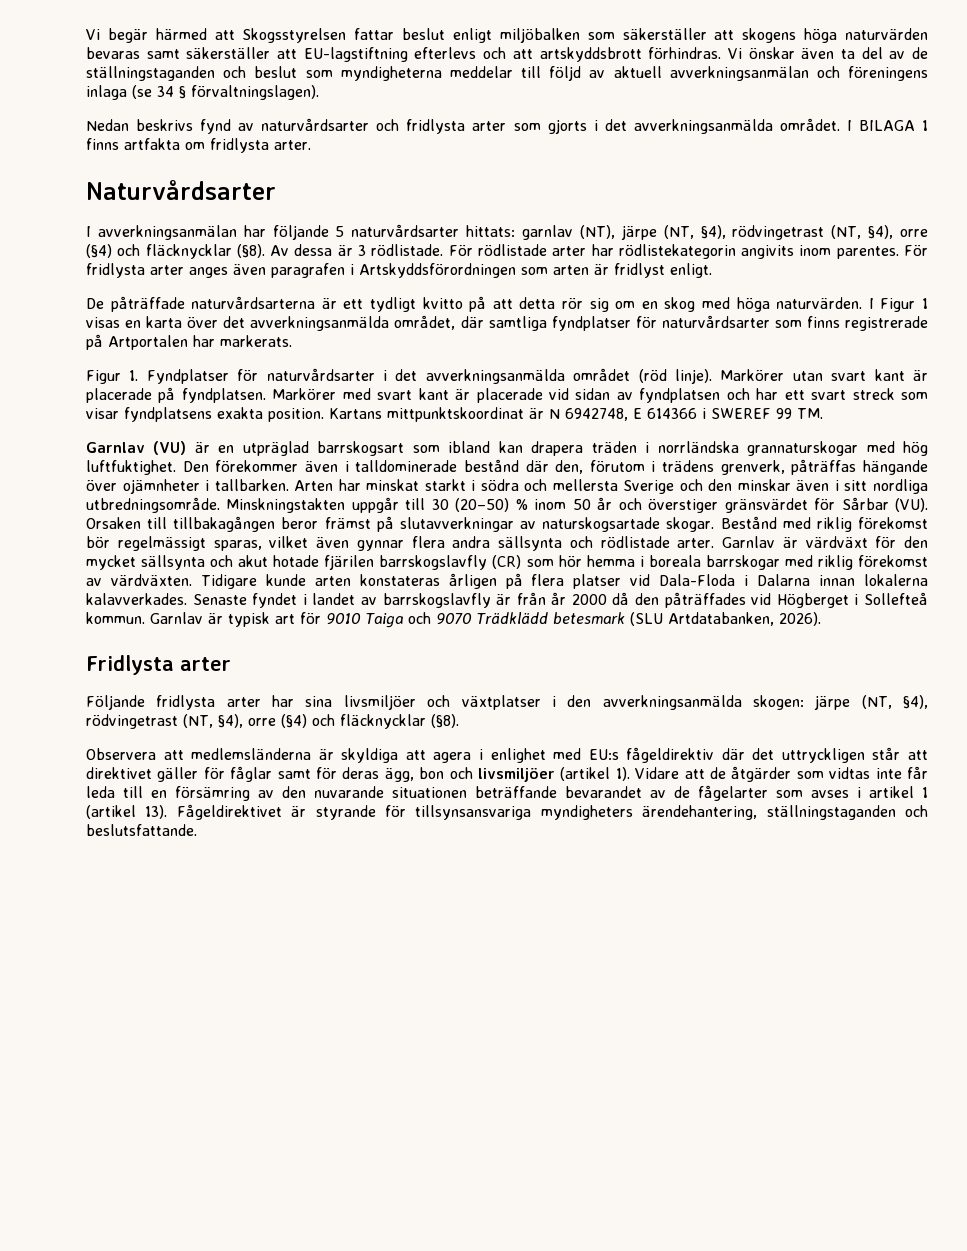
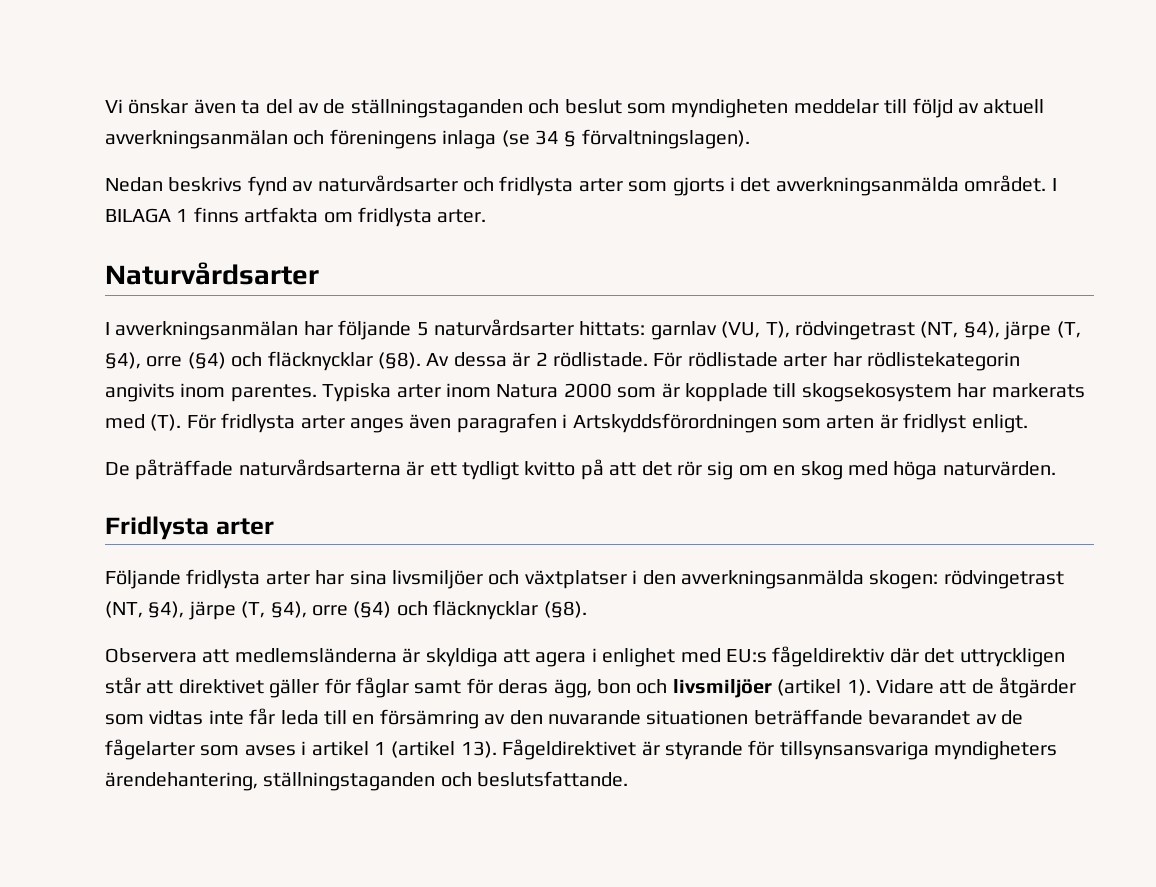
- Vi begär härmed att Skogsstyrelsen fattar beslut enligt miljöbalken som säkerställer att skogens höga naturvärden bevaras samt säkerställer att EU-lagstiftning efterlevs och att artskyddsbrott förhindras. Vi önskar även ta del av de ställningstaganden och beslut som myndigheterna meddelar till följd av aktuell avverkningsanmälan och föreningens inlaga (se 34 § förvaltningslagen).
+ Vi önskar även ta del av de ställningstaganden och beslut som myndigheten meddelar till följd av aktuell avverkningsanmälan och föreningens inlaga (se 34 § förvaltningslagen).
- I avverkningsanmälan har följande 5 naturvårdsarter hittats: garnlav (NT), järpe (NT, §4), rödvingetrast (NT, §4), orre (§4) och fläcknycklar (§8).
+ I avverkningsanmälan har följande 5 naturvårdsarter hittats: garnlav (VU, T), rödvingetrast (NT, §4), järpe (T, §4), orre (§4) och fläcknycklar (§8).
- Av dessa är 3 rödlistade.
+ Av dessa är 2 rödlistade.
- För fridlysta arter anges även paragrafen i Artskyddsförordningen som arten är fridlyst enligt.
+ Typiska arter inom Natura 2000 som är kopplade till skogsekosystem har markerats med (T). För fridlysta arter anges även paragrafen i Artskyddsförordningen som arten är fridlyst enligt.
- De påträffade naturvårdsarterna är ett tydligt kvitto på att detta rör sig om en skog med höga naturvärden. I Figur 1 visas en karta över det avverkningsanmälda området, där samtliga fyndplatser för naturvårdsarter som finns registrerade på Artportalen har markerats.
- Figur 1. Fyndplatser för naturvårdsarter i det avverkningsanmälda området (röd linje). Markörer utan svart kant är placerade på fyndplatsen. Markörer med svart kant är placerade vid sidan av fyndplatsen och har ett svart streck som visar fyndplatsens exakta position. Kartans mittpunktskoordinat är N 6942748, E 614366 i SWEREF 99 TM.
- Garnlav (VU) är en utpräglad barrskogsart som ibland kan drapera träden i norrländska grannaturskogar med hög luftfuktighet. Den förekommer även i talldominerade bestånd där den, förutom i trädens grenverk, påträffas hängande över ojämnheter i tallbarken. Arten har minskat starkt i södra och mellersta Sverige och den minskar även i sitt nordliga utbredningsområde. Minskningstakten uppgår till 30 (20–50) % inom 50 år och överstiger gränsvärdet för Sårbar (VU). Orsaken till tillbakagången beror främst på slutavverkningar av naturskogsartade skogar. Bestånd med riklig förekomst bör regelmässigt sparas, vilket även gynnar flera andra sällsynta och rödlistade arter. Garnlav är värdväxt för den mycket sällsynta och akut hotade fjärilen barrskogslavfly (CR) som hör hemma i boreala barrskogar med riklig förekomst av värdväxten. Tidigare kunde arten konstateras årligen på flera platser vid Dala-Floda i Dalarna innan lokalerna kalavverkades. Senaste fyndet i landet av barrskogslavfly är från år 2000 då den påträffades vid Högberget i Sollefteå kommun. Garnlav är typisk art för 9010 Taiga och 9070 Trädklädd betesmark (SLU Artdatabanken, 2026).
+ De påträffade naturvårdsarterna är ett tydligt kvitto på att det rör sig om en skog med höga naturvärden.
- Följande fridlysta arter har sina livsmiljöer och växtplatser i den avverkningsanmälda skogen: järpe (NT, §4), rödvingetrast (NT, §4), orre (§4) och fläcknycklar (§8).
+ Följande fridlysta arter har sina livsmiljöer och växtplatser i den avverkningsanmälda skogen: rödvingetrast (NT, §4), järpe (T, §4), orre (§4) och fläcknycklar (§8).

